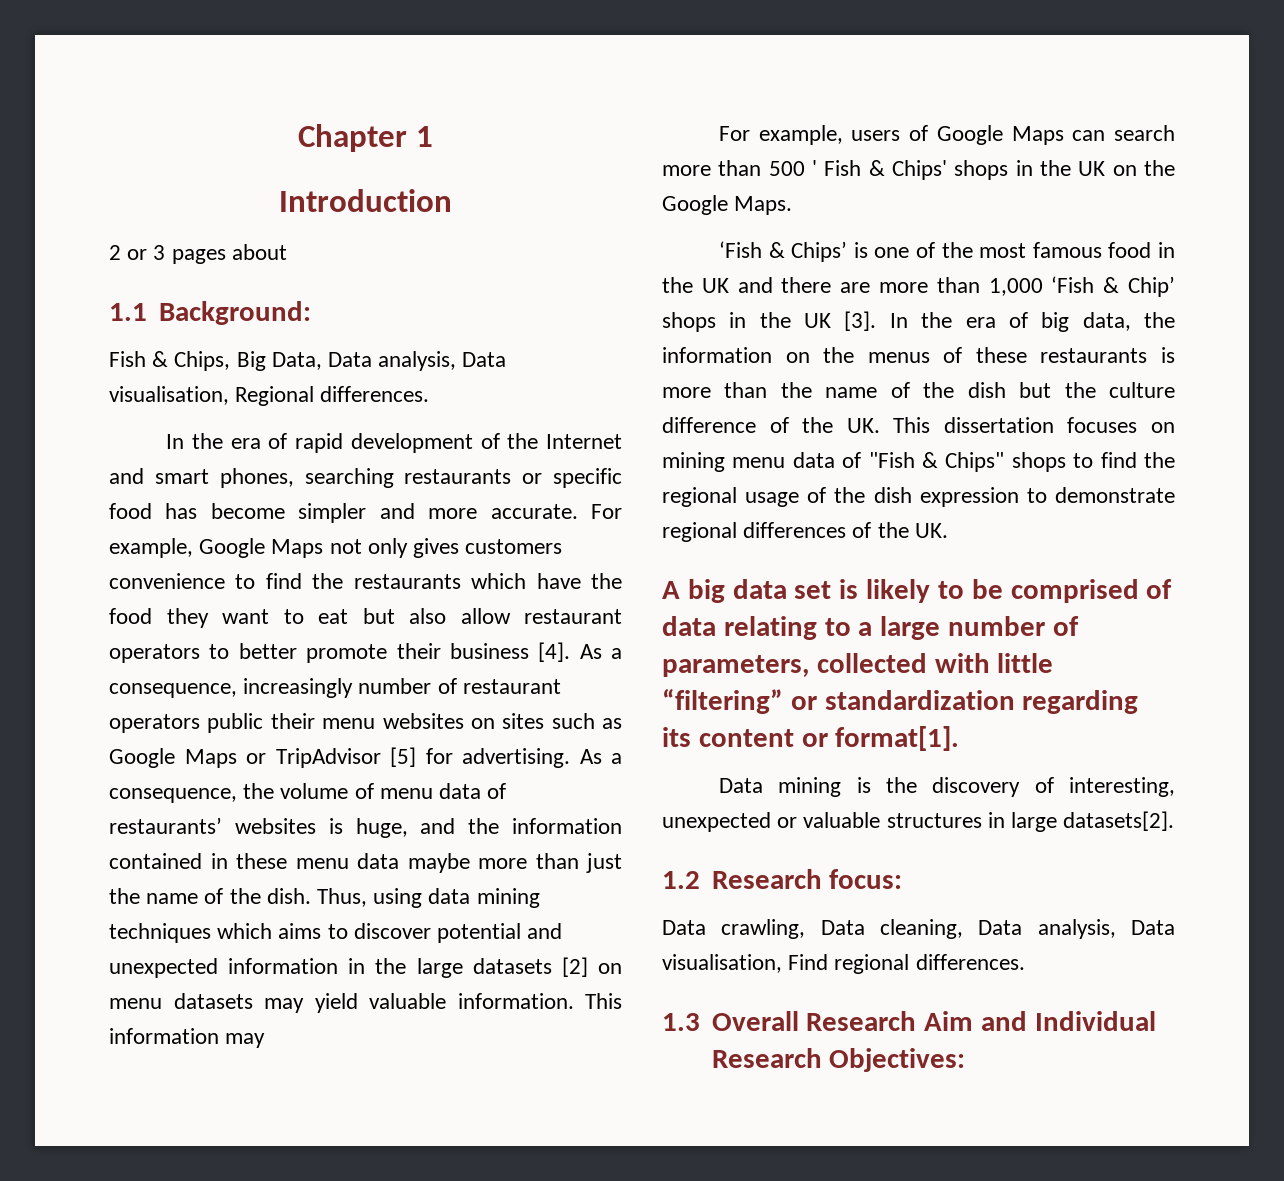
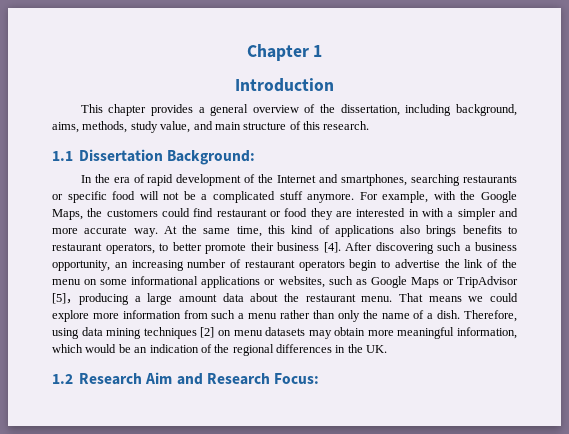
- 2 or 3 pages about
+ This chapter provides a general overview of the dissertation, including background, aims, methods, study value, and main structure of this research.
- 1.1 Background:
+ 1.1 Dissertation Background:
- Fish & Chips, Big Data, Data analysis, Data visualisation, Regional differences.
- In the era of rapid development of the Internet and smart phones, searching restaurants or specific food has become simpler and more accurate. For example, Google Maps not only gives customers convenience to find the restaurants which have the food they want to eat but also allow restaurant operators to better promote their business [4].
+ In the era of rapid development of the Internet and smartphones, searching restaurants or specific food will not be a complicated stuff anymore. For example, with the Google Maps, the customers could find restaurant or food they are interested in with a simpler and more accurate way. At the same time, this kind of applications also brings benefits to restaurant operators, to better promote their business [4].
- As a consequence, increasingly number of restaurant operators public their menu websites on sites such as Google Maps or TripAdvisor [5] for advertising. As a consequence, the volume of menu data of restaurants’ websites is huge, and the information contained in these menu data maybe more than just the name of the dish. Thus, using data mining techniques which aims to discover potential and unexpected information in the large datasets [2] on menu datasets may yield valuable information. This information may
- For example, users of Google Maps can search more than 500 ' Fish & Chips' shops in the UK on the Google Maps.
- ‘Fish & Chips’ is one of the most famous food in the UK and there are more than 1,000 ‘Fish & Chip’ shops in the UK [3]. In the era of big data, the information on the menus of these restaurants is more than the name of the dish but the culture difference of the UK. This dissertation focuses on mining menu data of "Fish & Chips" shops to find the regional usage of the dish expression to demonstrate regional differences of the UK.
+ After discovering such a business opportunity, an increasing number of restaurant operators begin to advertise the link of the menu on some informational applications or websites, such as Google Maps or TripAdvisor [5]，producing a large amount data about the restaurant menu. That means we could explore more information from such a menu rather than only the name of a dish. Therefore, using data mining techniques [2] on menu datasets may obtain more meaningful information, which would be an indication of the regional differences in the UK.
- A big data set is likely to be comprised of data relating to a large number of parameters, collected with little “filtering” or standardization regarding its content or format[1].
- Data mining is the discovery of interesting, unexpected or valuable structures in large datasets[2].
- 1.2 Research focus:
- Data crawling, Data cleaning, Data analysis, Data visualisation, Find regional differences.
- 1.3 Overall Research Aim and Individual Research Objectives:
+ 1.2 Research Aim and Research Focus:

